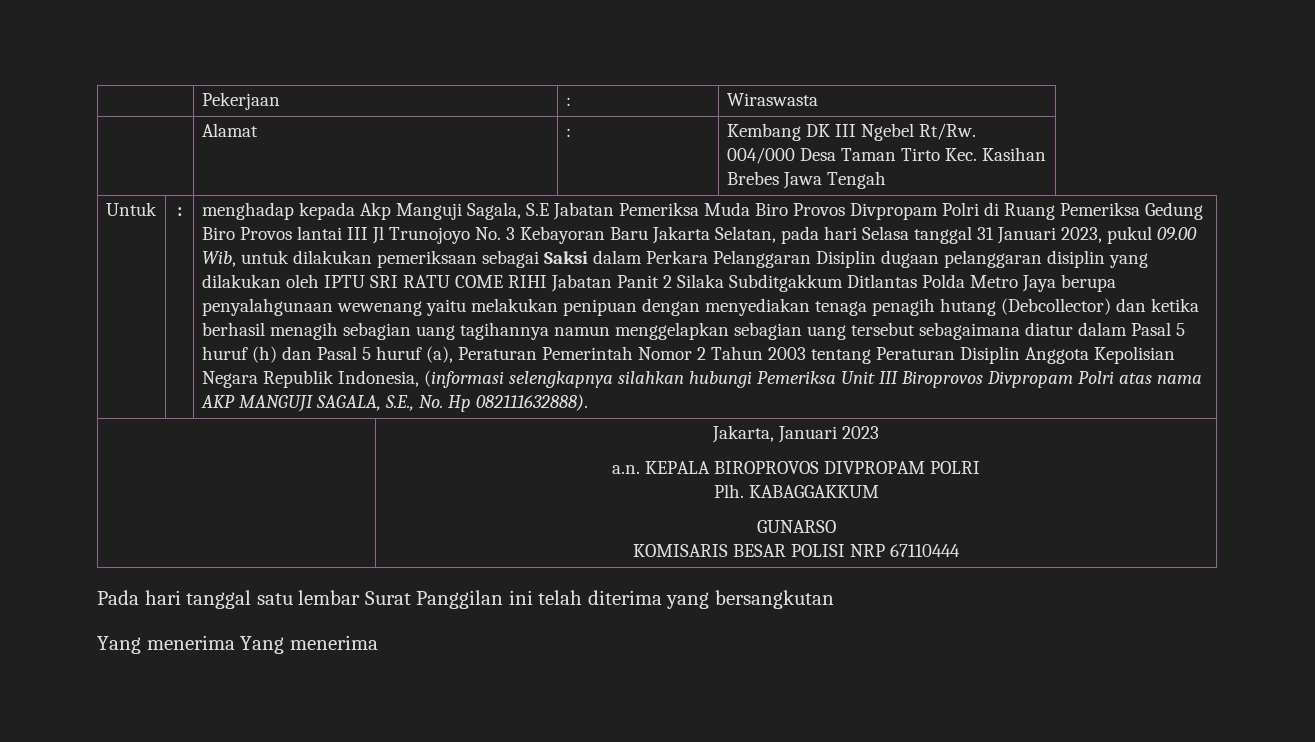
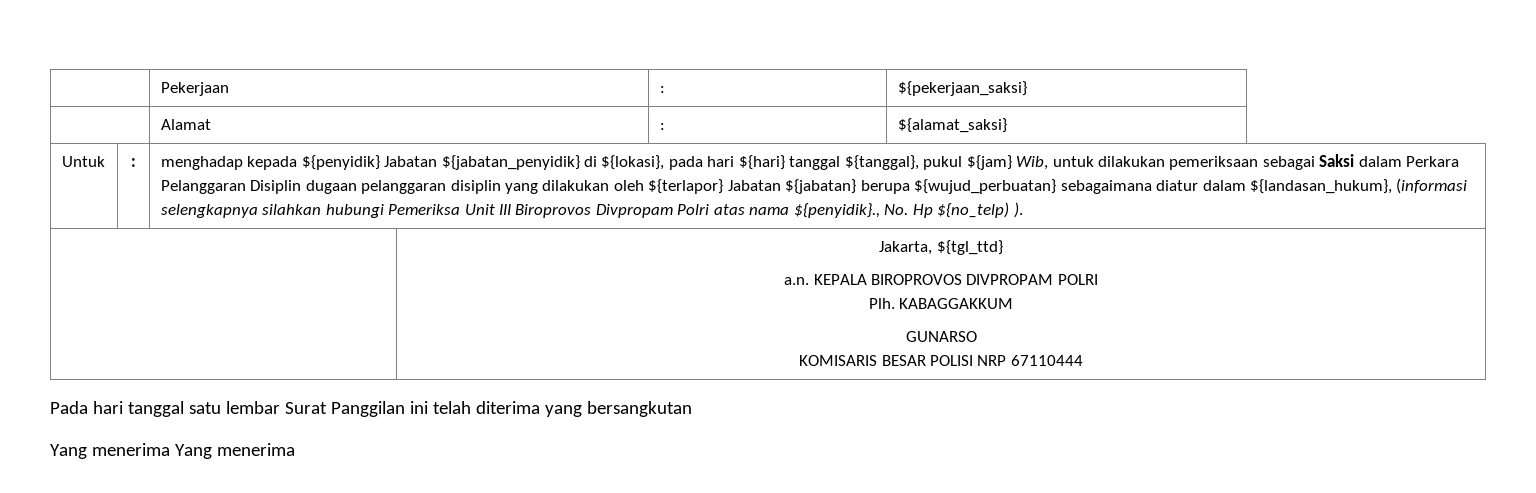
- | Pekerjaan | : | Wiraswasta
+ | Pekerjaan | : | ${pekerjaan_saksi}
- | Alamat | : | Kembang DK III Ngebel Rt/Rw. 004/000 Desa Taman Tirto Kec. Kasihan Brebes Jawa Tengah
- Untuk | : | menghadap kepada Akp Manguji Sagala, S.E Jabatan Pemeriksa Muda Biro Provos Divpropam Polri di Ruang Pemeriksa Gedung Biro Provos lantai III Jl Trunojoyo No. 3 Kebayoran Baru Jakarta Selatan, pada hari Selasa tanggal 31 Januari 2023, pukul 09.00 Wib, untuk dilakukan pemeriksaan sebagai Saksi dalam Perkara Pelanggaran Disiplin dugaan pelanggaran disiplin yang dilakukan oleh IPTU SRI RATU COME RIHI Jabatan Panit 2 Silaka Subditgakkum Ditlantas Polda Metro Jaya berupa penyalahgunaan wewenang yaitu melakukan penipuan dengan menyediakan tenaga penagih hutang (Debcollector) dan ketika berhasil menagih sebagian uang tagihannya namun menggelapkan sebagian uang tersebut sebagaimana diatur dalam Pasal 5 huruf (h) dan Pasal 5 huruf (a), Peraturan Pemerintah Nomor 2 Tahun 2003 tentang Peraturan Disiplin Anggota Kepolisian Negara Republik Indonesia, (informasi selengkapnya silahkan hubungi Pemeriksa Unit III Biroprovos Divpropam Polri atas nama AKP MANGUJI SAGALA, S.E., No. Hp 082111632888).
+ | Alamat | : | ${alamat_saksi}
+ Untuk | : | menghadap kepada ${penyidik} Jabatan ${jabatan_penyidik} di ${lokasi}, pada hari ${hari} tanggal ${tanggal}, pukul ${jam} Wib, untuk dilakukan pemeriksaan sebagai Saksi dalam Perkara Pelanggaran Disiplin dugaan pelanggaran disiplin yang dilakukan oleh ${terlapor} Jabatan ${jabatan} berupa ${wujud_perbuatan} sebagaimana diatur dalam ${landasan_hukum}, (informasi selengkapnya silahkan hubungi Pemeriksa Unit III Biroprovos Divpropam Polri atas nama ${penyidik}., No. Hp ${no_telp) ).
- | Jakarta, Januari 2023
+ | Jakarta, ${tgl_ttd}

